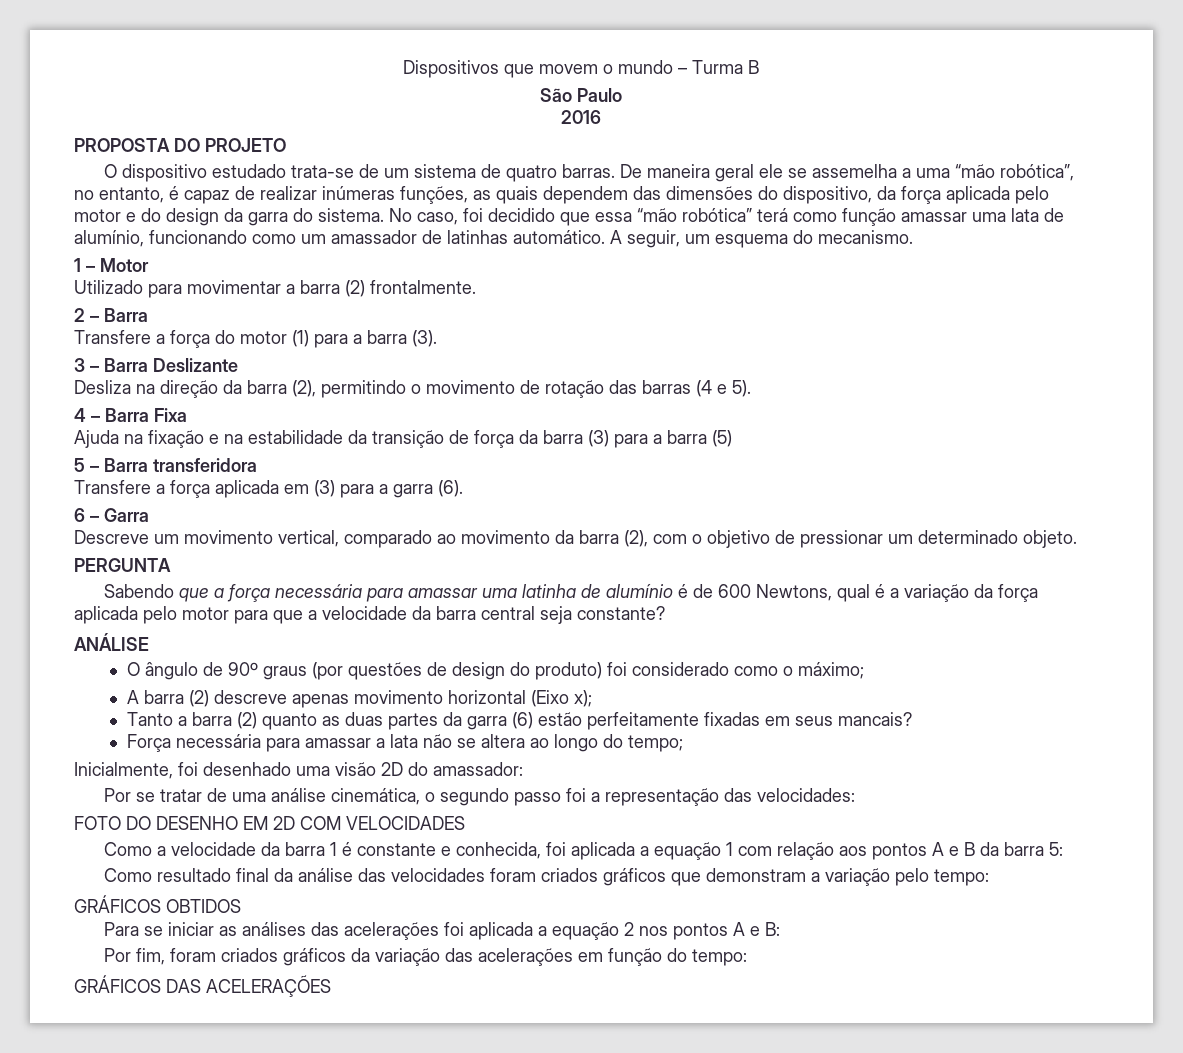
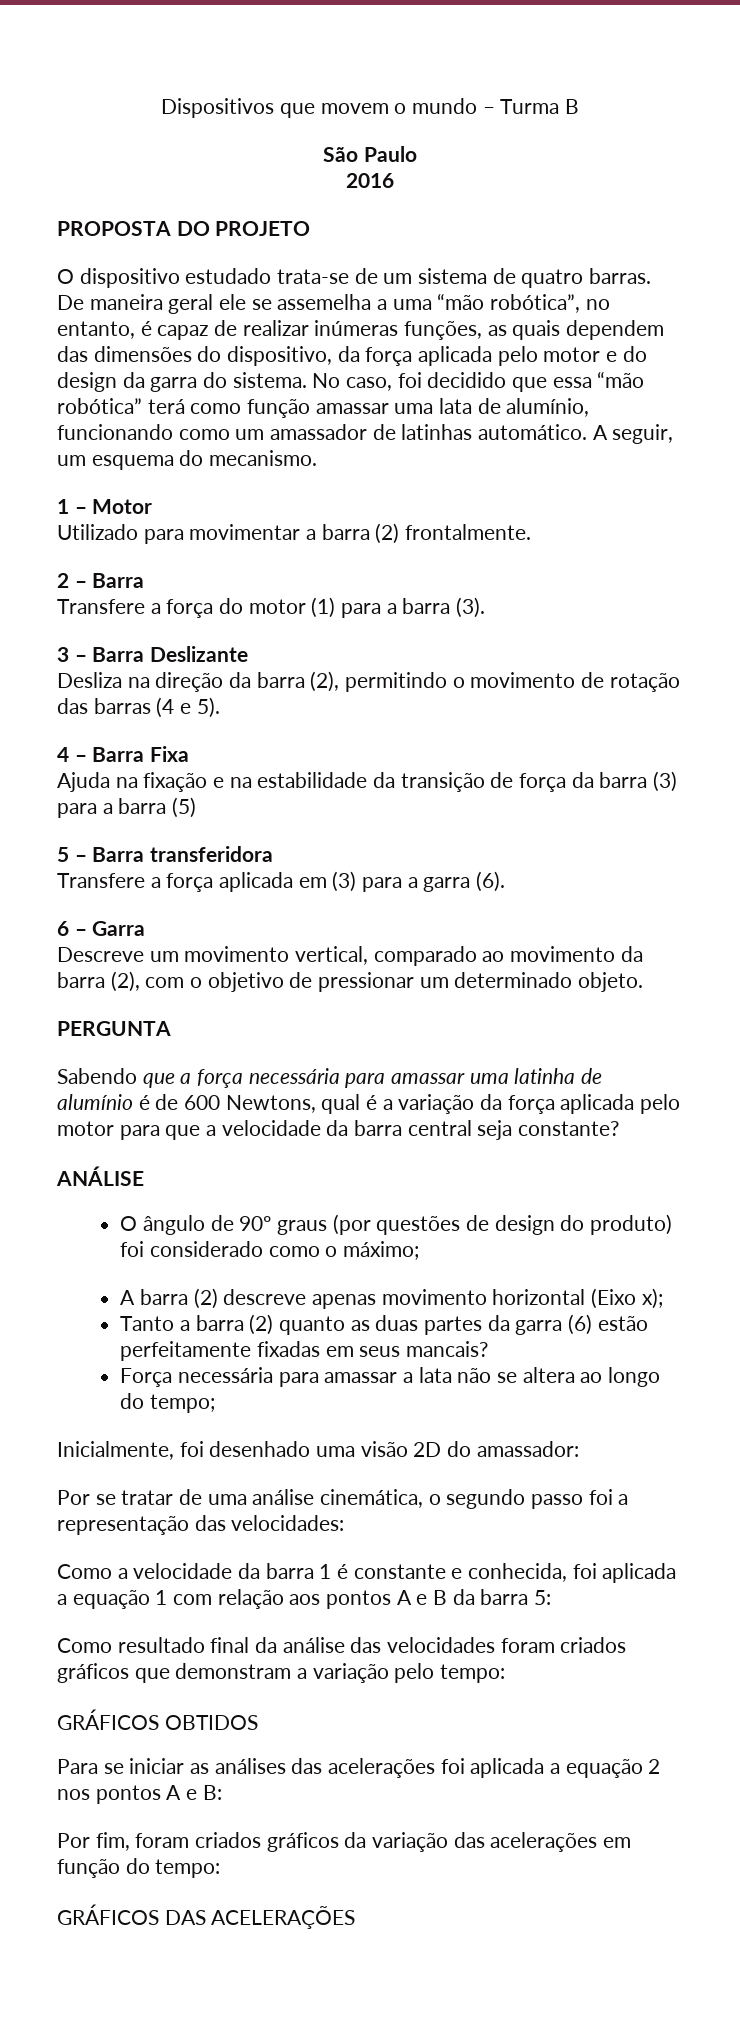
- FOTO DO DESENHO EM 2D COM VELOCIDADES

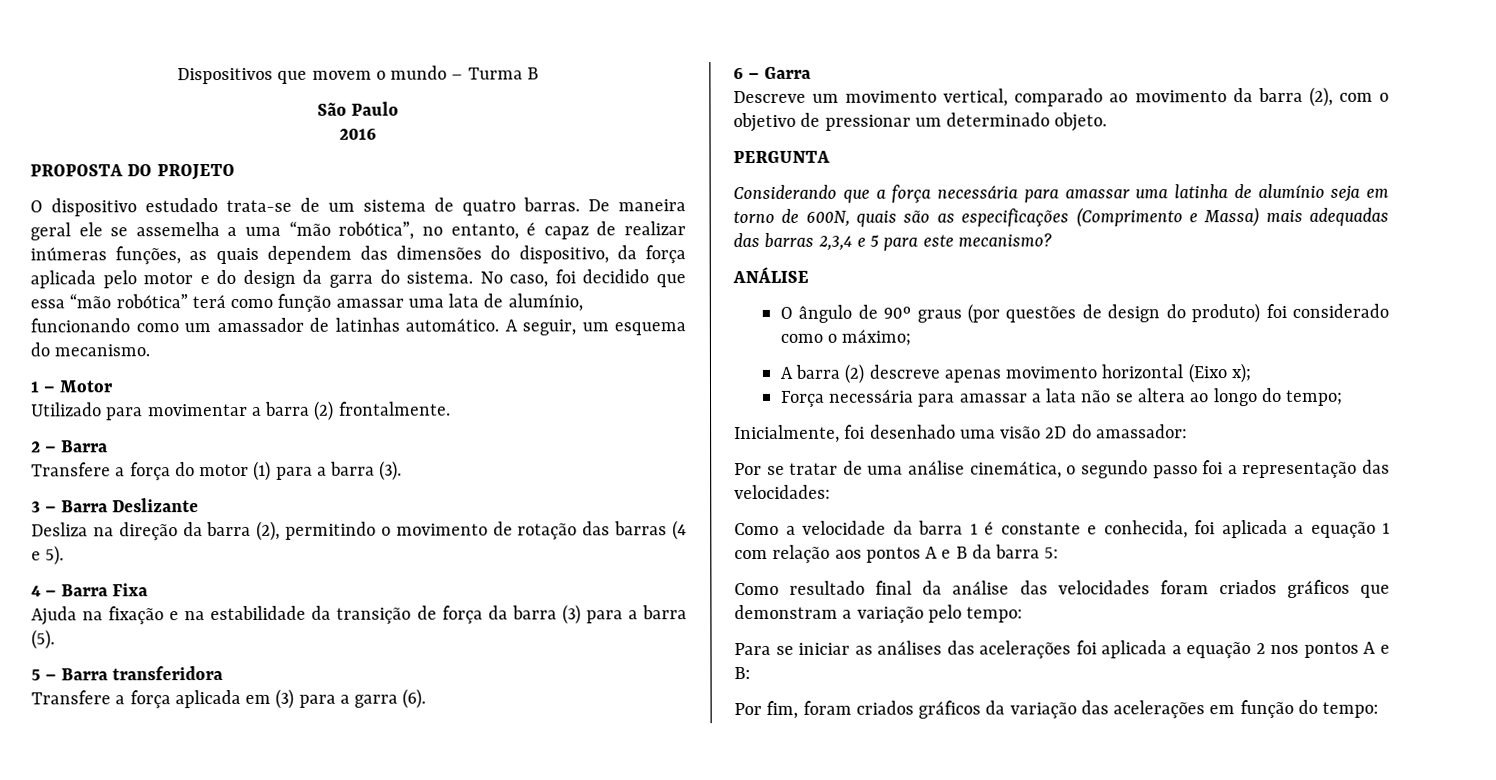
- Ajuda na fixação e na estabilidade da transição de força da barra (3) para a barra (5)
+ Ajuda na fixação e na estabilidade da transição de força da barra (3) para a barra (5).
- Sabendo que a força necessária para amassar uma latinha de alumínio é de 600 Newtons, qual é a variação da força aplicada pelo motor para que a velocidade da barra central seja constante?
+ Considerando que a força necessária para amassar uma latinha de alumínio seja em torno de 600N, quais são as especificações (Comprimento e Massa) mais adequadas das barras 2,3,4 e 5 para este mecanismo?
- Tanto a barra (2) quanto as duas partes da garra (6) estão perfeitamente fixadas em seus mancais?
- GRÁFICOS OBTIDOS
- GRÁFICOS DAS ACELERAÇÕES

